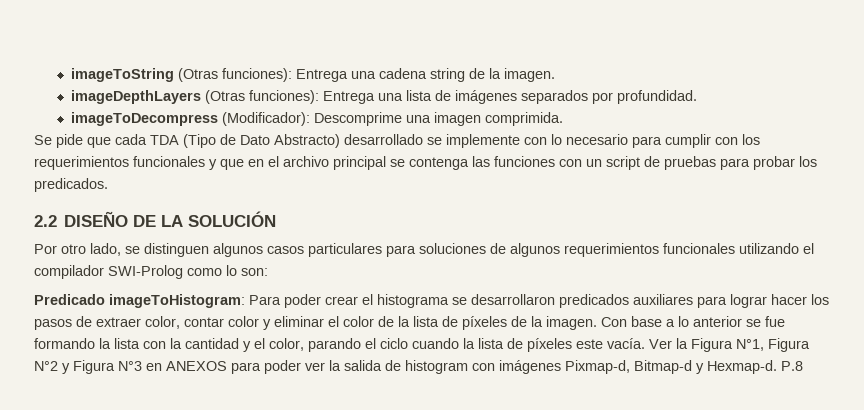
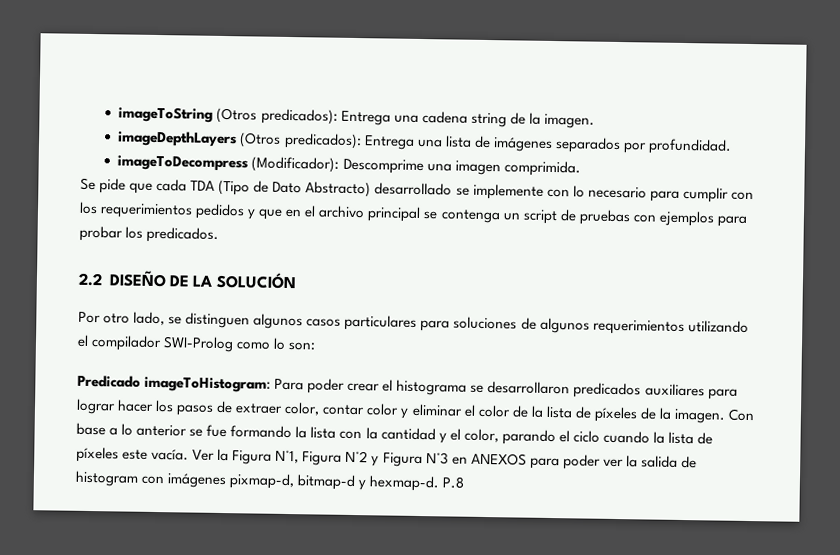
- imageToString (Otras funciones): Entrega una cadena string de la imagen.
+ imageToString (Otros predicados): Entrega una cadena string de la imagen.
- imageDepthLayers (Otras funciones): Entrega una lista de imágenes separados por profundidad.
+ imageDepthLayers (Otros predicados): Entrega una lista de imágenes separados por profundidad.
- Se pide que cada TDA (Tipo de Dato Abstracto) desarrollado se implemente con lo necesario para cumplir con los requerimientos funcionales y que en el archivo principal se contenga las funciones con un script de pruebas para probar los predicados.
+ Se pide que cada TDA (Tipo de Dato Abstracto) desarrollado se implemente con lo necesario para cumplir con los requerimientos pedidos y que en el archivo principal se contenga un script de pruebas con ejemplos para probar los predicados.
- Por otro lado, se distinguen algunos casos particulares para soluciones de algunos requerimientos funcionales utilizando el compilador SWI-Prolog como lo son:
+ Por otro lado, se distinguen algunos casos particulares para soluciones de algunos requerimientos utilizando el compilador SWI-Prolog como lo son:
- Ver la Figura N°1, Figura N°2 y Figura N°3 en ANEXOS para poder ver la salida de histogram con imágenes Pixmap-d, Bitmap-d y Hexmap-d.
+ Ver la Figura N°1, Figura N°2 y Figura N°3 en ANEXOS para poder ver la salida de histogram con imágenes pixmap-d, bitmap-d y hexmap-d.

